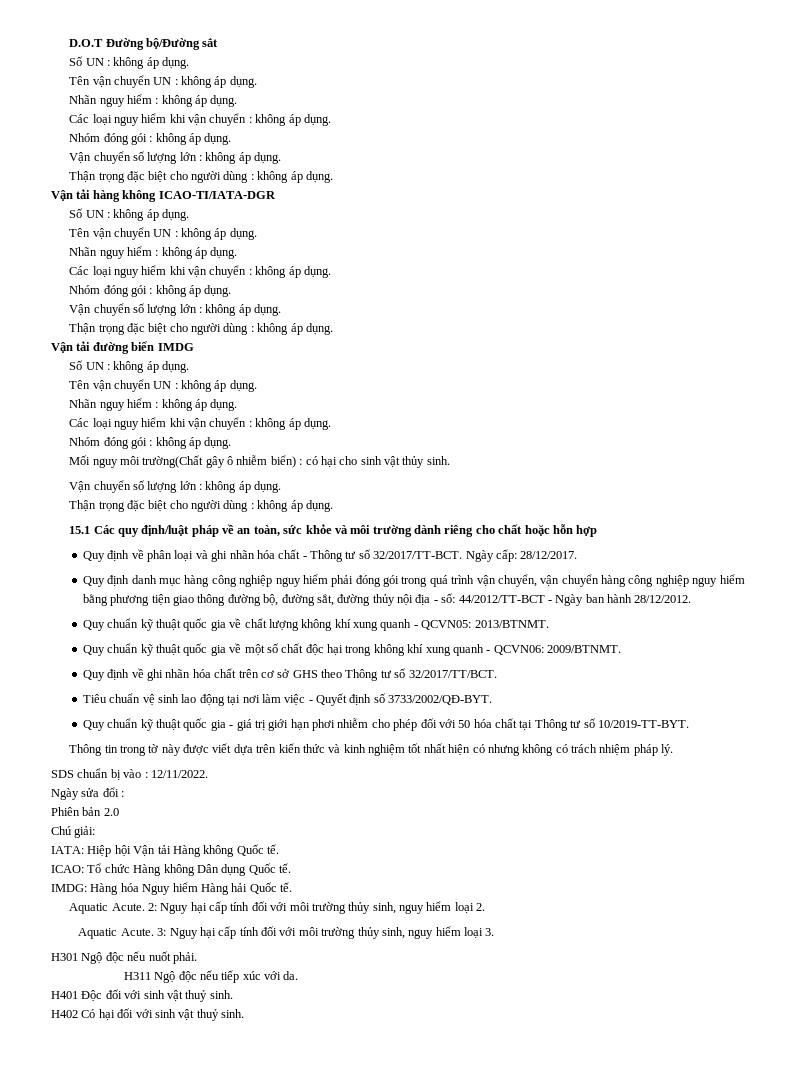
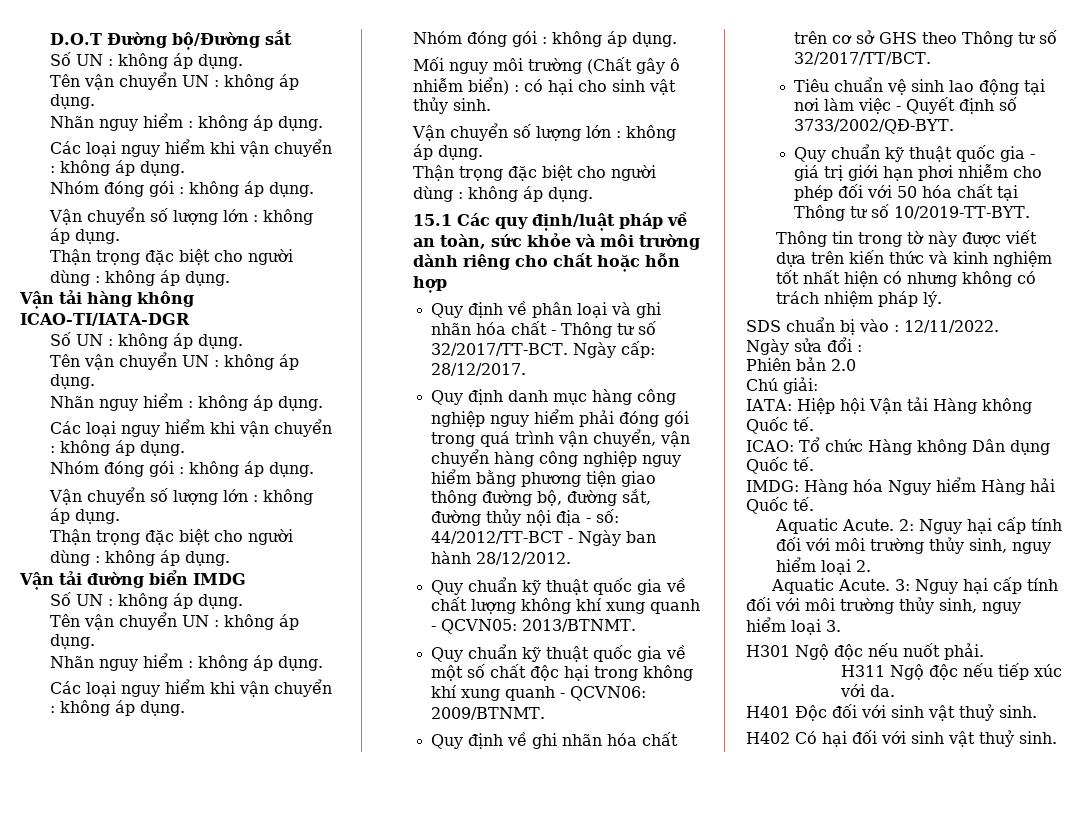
- Mối nguy môi trường(Chất gây ô nhiễm biển) : có hại cho sinh vật thủy sinh.
+ Mối nguy môi trường (Chất gây ô nhiễm biển) : có hại cho sinh vật thủy sinh.

